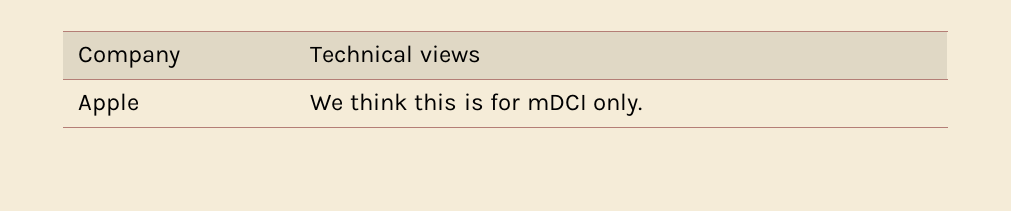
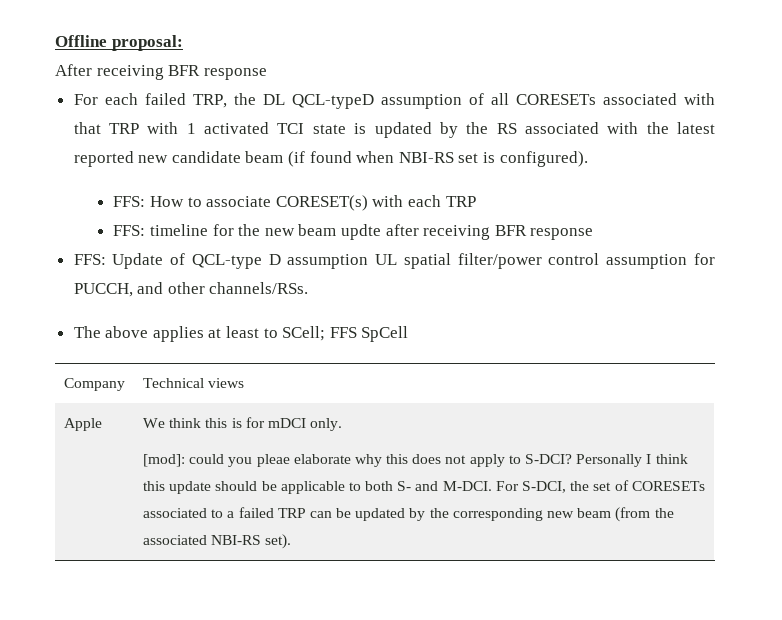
+ Offline proposal:
+ After receiving BFR response
+ For each failed TRP, the DL QCL-typeD assumption of all CORESETs associated with that TRP with 1 activated TCI state is updated by the RS associated with the latest reported new candidate beam (if found when NBI-RS set is configured).
+ FFS: How to associate CORESET(s) with each TRP
+ FFS: timeline for the new beam updte after receiving BFR response
+ FFS: Update of QCL-type D assumption UL spatial filter/power control assumption for PUCCH, and other channels/RSs.
+ The above applies at least to SCell; FFS SpCell
+ [mod]: could you pleae elaborate why this does not apply to S-DCI? Personally I think this update should be applicable to both S- and M-DCI. For S-DCI, the set of CORESETs associated to a failed TRP can be updated by the corresponding new beam (from the associated NBI-RS set).

